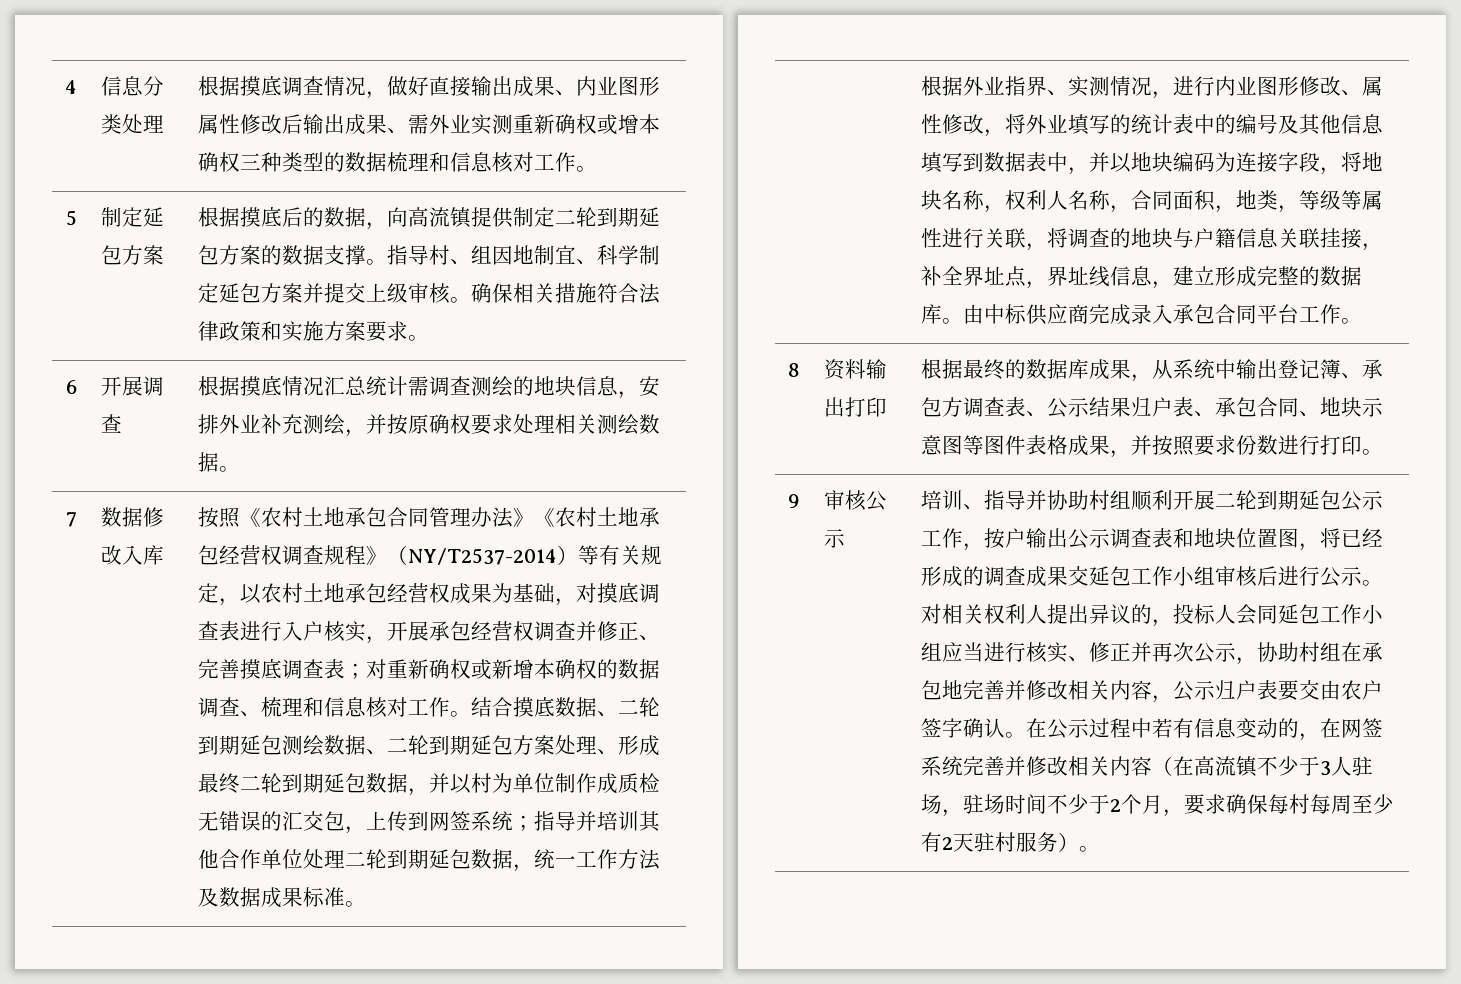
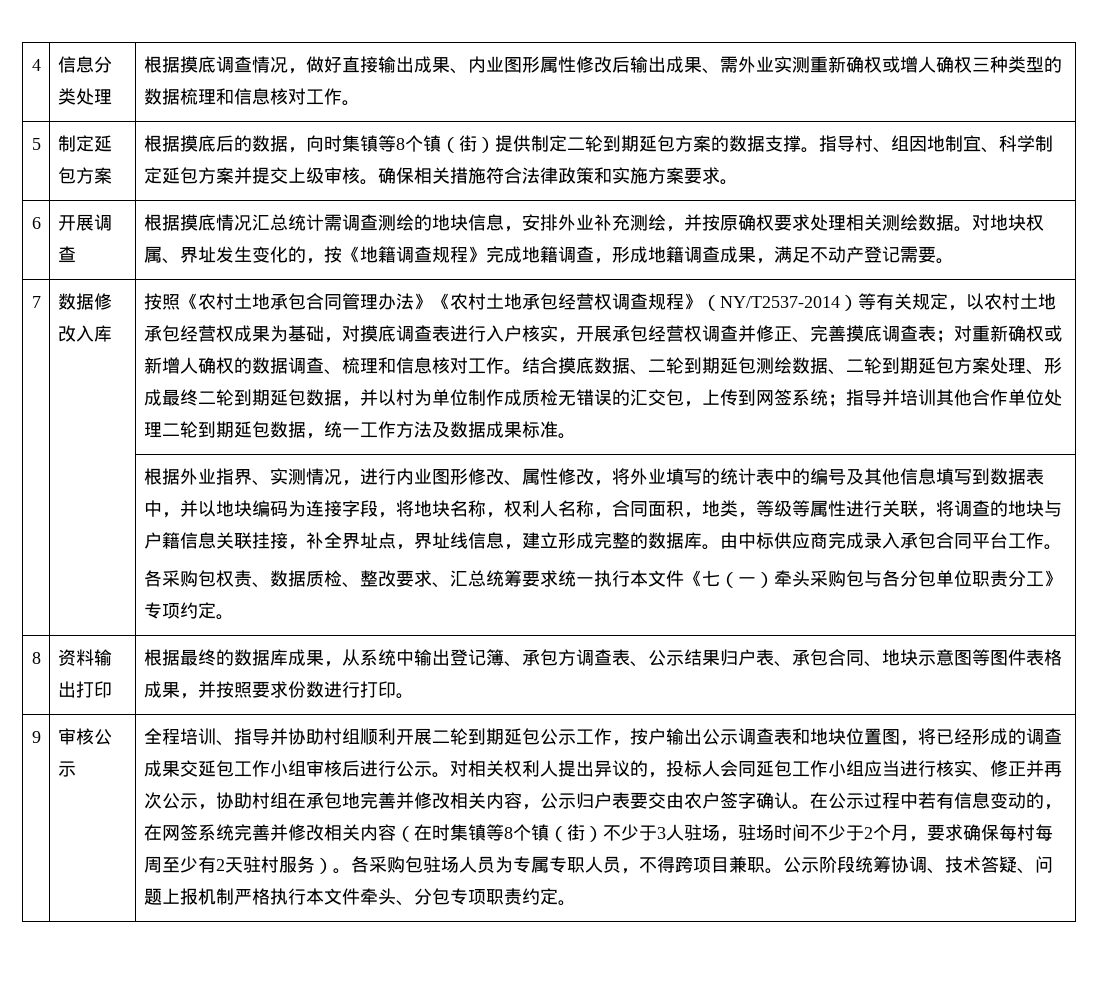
- 4 | 信息分类处理 | 根据摸底调查情况，做好直接输出成果、内业图形属性修改后输出成果、需外业实测重新确权或增本确权三种类型的数据梳理和信息核对工作。
+ 4 | 信息分类处理 | 根据摸底调查情况，做好直接输出成果、内业图形属性修改后输出成果、需外业实测重新确权或增人确权三种类型的数据梳理和信息核对工作。
- 根据摸底后的数据，向高流镇提供制定二轮到期延包方案的数据支撑。
+ 根据摸底后的数据，向时集镇等8个镇（街）提供制定二轮到期延包方案的数据支撑。
+ 对地块权属、界址发生变化的，按《地籍调查规程》完成地籍调查，形成地籍调查成果，满足不动产登记需要。
- 按照《农村土地承包合同管理办法》《农村土地承包经营权调查规程》（NY/T2537-2014）等有关规定，以农村土地承包经营权成果为基础，对摸底调查表进行入户核实，开展承包经营权调查并修正、完善摸底调查表；对重新确权或新增本确权的数据调查、梳理和信息核对工作。
+ 按照《农村土地承包合同管理办法》《农村土地承包经营权调查规程》（NY/T2537-2014）等有关规定，以农村土地承包经营权成果为基础，对摸底调查表进行入户核实，开展承包经营权调查并修正、完善摸底调查表；对重新确权或新增人确权的数据调查、梳理和信息核对工作。
+ 各采购包权责、数据质检、整改要求、汇总统筹要求统一执行本文件《七（一）牵头采购包与各分包单位职责分工》专项约定。
- 培训、指导并协助村组顺利开展二轮到期延包公示工作，按户输出公示调查表和地块位置图，将已经形成的调查成果交延包工作小组审核后进行公示。
+ 全程培训、指导并协助村组顺利开展二轮到期延包公示工作，按户输出公示调查表和地块位置图，将已经形成的调查成果交延包工作小组审核后进行公示。
- 在公示过程中若有信息变动的，在网签系统完善并修改相关内容（在高流镇不少于3人驻场，驻场时间不少于2个月，要求确保每村每周至少有2天驻村服务）。
+ 在公示过程中若有信息变动的，在网签系统完善并修改相关内容（在时集镇等8个镇（街）不少于3人驻场，驻场时间不少于2个月，要求确保每村每周至少有2天驻村服务）。
+ 各采购包驻场人员为专属专职人员，不得跨项目兼职。公示阶段统筹协调、技术答疑、问题上报机制严格执行本文件牵头、分包专项职责约定。

